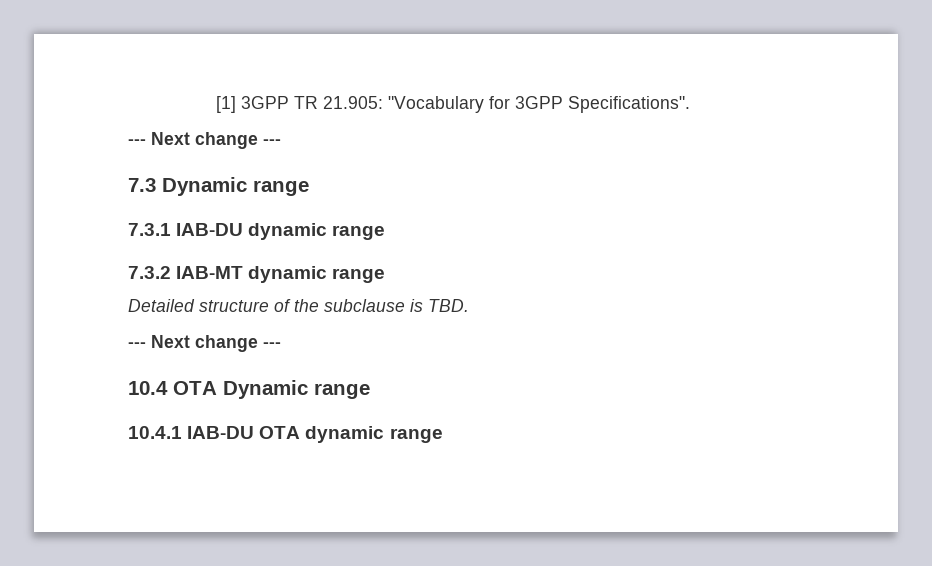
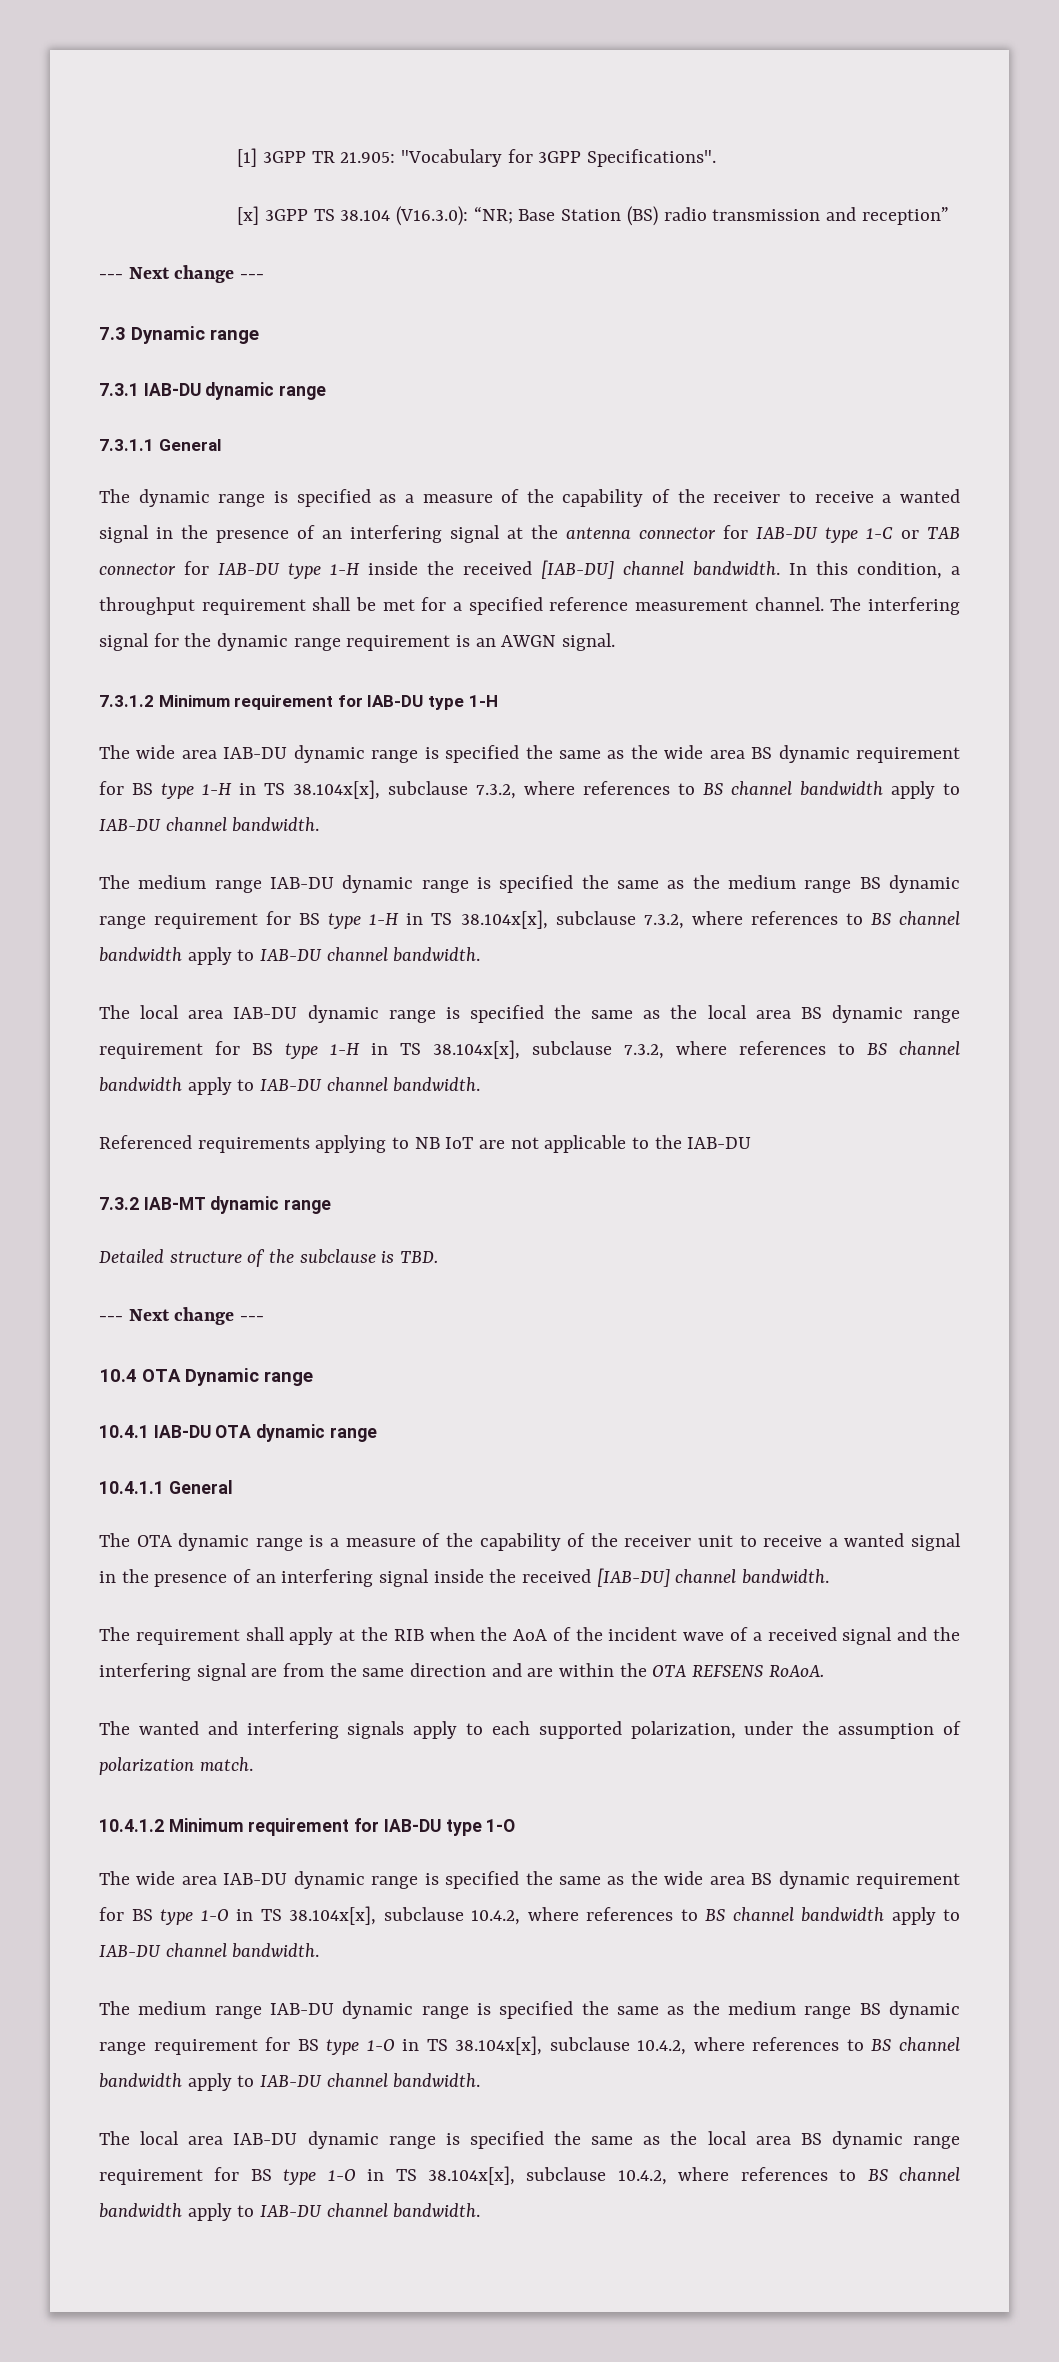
+ [x] 3GPP TS 38.104 (V16.3.0): “NR; Base Station (BS) radio transmission and reception”
+ 7.3.1.1 General
+ The dynamic range is specified as a measure of the capability of the receiver to receive a wanted signal in the presence of an interfering signal at the antenna connector for IAB-DU type 1-C or TAB connector for IAB-DU type 1-H inside the received [IAB-DU] channel bandwidth. In this condition, a throughput requirement shall be met for a specified reference measurement channel. The interfering signal for the dynamic range requirement is an AWGN signal.
+ 7.3.1.2 Minimum requirement for IAB-DU type 1-H
+ The wide area IAB-DU dynamic range is specified the same as the wide area BS dynamic requirement for BS type 1-H in TS 38.104x[x], subclause 7.3.2, where references to BS channel bandwidth apply to IAB-DU channel bandwidth.
+ The medium range IAB-DU dynamic range is specified the same as the medium range BS dynamic range requirement for BS type 1-H in TS 38.104x[x], subclause 7.3.2, where references to BS channel bandwidth apply to IAB-DU channel bandwidth.
+ The local area IAB-DU dynamic range is specified the same as the local area BS dynamic range requirement for BS type 1-H in TS 38.104x[x], subclause 7.3.2, where references to BS channel bandwidth apply to IAB-DU channel bandwidth.
+ Referenced requirements applying to NB IoT are not applicable to the IAB-DU
+ 10.4.1.1 General
+ The OTA dynamic range is a measure of the capability of the receiver unit to receive a wanted signal in the presence of an interfering signal inside the received [IAB-DU] channel bandwidth.
+ The requirement shall apply at the RIB when the AoA of the incident wave of a received signal and the interfering signal are from the same direction and are within the OTA REFSENS RoAoA.
+ The wanted and interfering signals apply to each supported polarization, under the assumption of polarization match.
+ 10.4.1.2 Minimum requirement for IAB-DU type 1-O
+ The wide area IAB-DU dynamic range is specified the same as the wide area BS dynamic requirement for BS type 1-O in TS 38.104x[x], subclause 10.4.2, where references to BS channel bandwidth apply to IAB-DU channel bandwidth.
+ The medium range IAB-DU dynamic range is specified the same as the medium range BS dynamic range requirement for BS type 1-O in TS 38.104x[x], subclause 10.4.2, where references to BS channel bandwidth apply to IAB-DU channel bandwidth.
+ The local area IAB-DU dynamic range is specified the same as the local area BS dynamic range requirement for BS type 1-O in TS 38.104x[x], subclause 10.4.2, where references to BS channel bandwidth apply to IAB-DU channel bandwidth.

